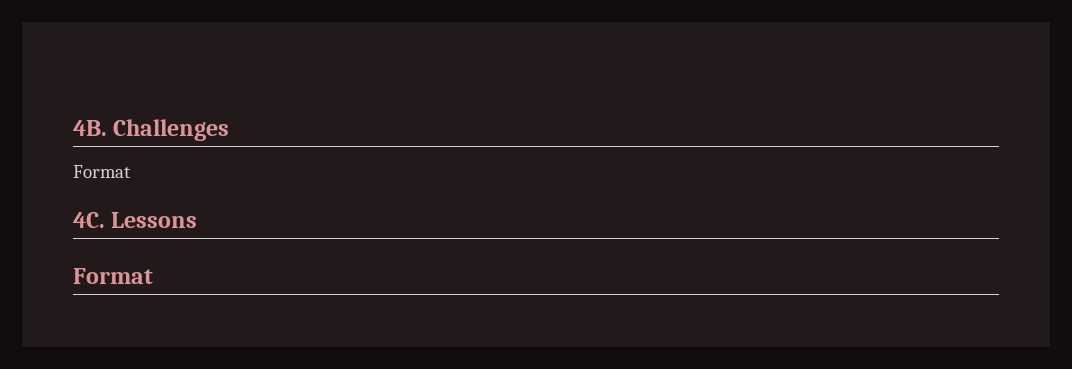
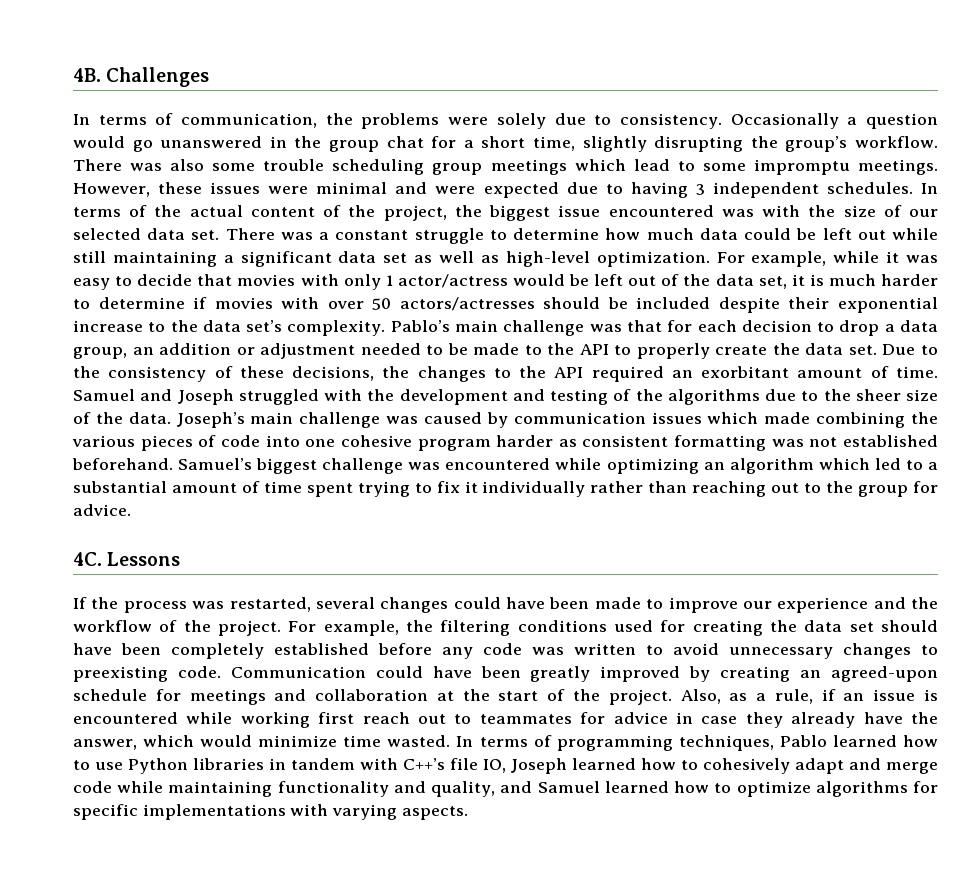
  Challenges
- Format
+ In terms of communication, the problems were solely due to consistency. Occasionally a question would go unanswered in the group chat for a short time, slightly disrupting the group’s workflow. There was also some trouble scheduling group meetings which lead to some impromptu meetings. However, these issues were minimal and were expected due to having 3 independent schedules. In terms of the actual content of the project, the biggest issue encountered was with the size of our selected data set. There was a constant struggle to determine how much data could be left out while still maintaining a significant data set as well as high-level optimization. For example, while it was easy to decide that movies with only 1 actor/actress would be left out of the data set, it is much harder to determine if movies with over 50 actors/actresses should be included despite their exponential increase to the data set’s complexity. Pablo’s main challenge was that for each decision to drop a data group, an addition or adjustment needed to be made to the API to properly create the data set. Due to the consistency of these decisions, the changes to the API required an exorbitant amount of time. Samuel and Joseph struggled with the development and testing of the algorithms due to the sheer size of the data. Joseph’s main challenge was caused by communication issues which made combining the various pieces of code into one cohesive program harder as consistent formatting was not established beforehand. Samuel’s biggest challenge was encountered while optimizing an algorithm which led to a substantial amount of time spent trying to fix it individually rather than reaching out to the group for advice.
  4C. Lessons
- Format
+ If the process was restarted, several changes could have been made to improve our experience and the workflow of the project. For example, the filtering conditions used for creating the data set should have been completely established before any code was written to avoid unnecessary changes to preexisting code. Communication could have been greatly improved by creating an agreed-upon schedule for meetings and collaboration at the start of the project. Also, as a rule, if an issue is encountered while working first reach out to teammates for advice in case they already have the answer, which would minimize time wasted. In terms of programming techniques, Pablo learned how to use Python libraries in tandem with C++’s file IO, Joseph learned how to cohesively adapt and merge code while maintaining functionality and quality, and Samuel learned how to optimize algorithms for specific implementations with varying aspects.

